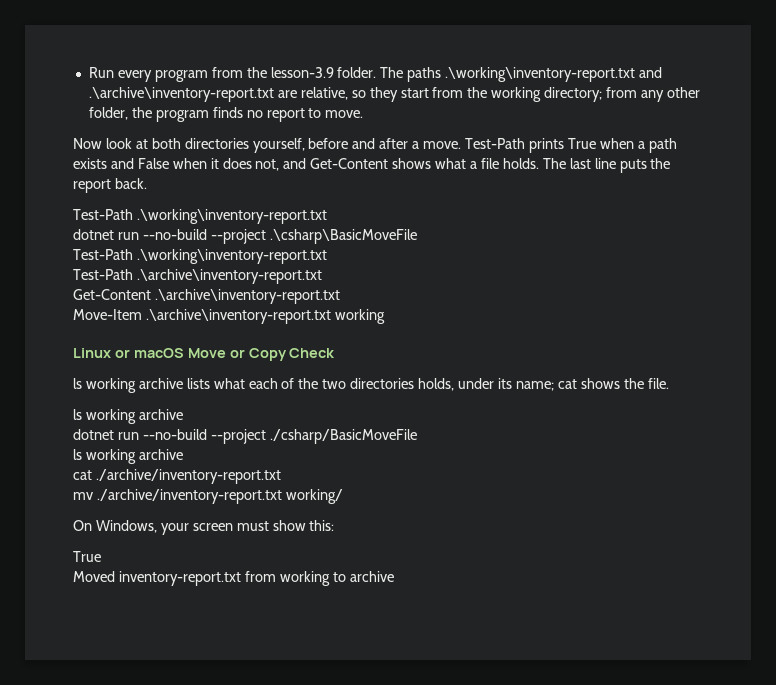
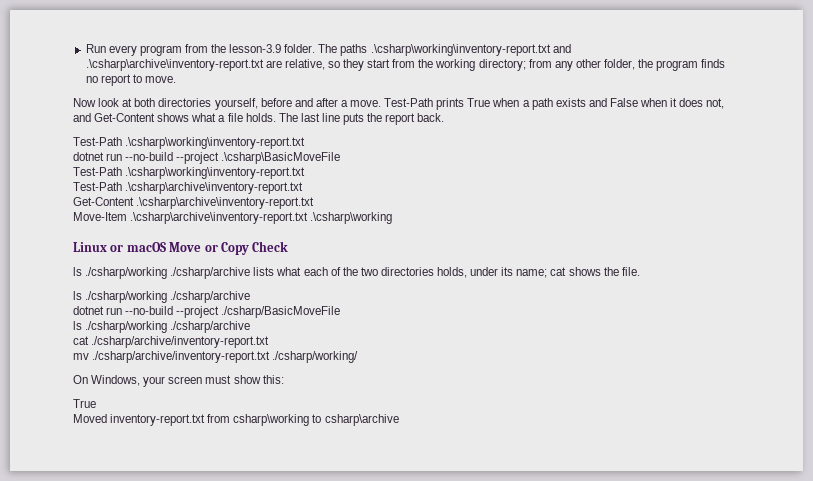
- The paths .\working\inventory-report.txt and .\archive\inventory-report.txt are relative, so they start from the working directory; from any other folder, the program finds no report to move.
+ The paths .\csharp\working\inventory-report.txt and .\csharp\archive\inventory-report.txt are relative, so they start from the working directory; from any other folder, the program finds no report to move.
  The last line puts the report back.
- Test-Path .\working\inventory-report.txt
+ Test-Path .\csharp\working\inventory-report.txt
  dotnet run --no-build --project .\csharp\BasicMoveFile
- Test-Path .\working\inventory-report.txt
- Test-Path .\archive\inventory-report.txt
- Get-Content .\archive\inventory-report.txt
+ Test-Path .\csharp\working\inventory-report.txt
+ Test-Path .\csharp\archive\inventory-report.txt
+ Get-Content .\csharp\archive\inventory-report.txt
- Move-Item .\archive\inventory-report.txt working
+ Move-Item .\csharp\archive\inventory-report.txt .\csharp\working
- ls working archive lists what each of the two directories holds, under its name; cat shows the file.
- ls working archive
+ ls ./csharp/working ./csharp/archive lists what each of the two directories holds, under its name; cat shows the file.
+ ls ./csharp/working ./csharp/archive
  dotnet run --no-build --project ./csharp/BasicMoveFile
- ls working archive
- cat ./archive/inventory-report.txt
+ ls ./csharp/working ./csharp/archive
+ cat ./csharp/archive/inventory-report.txt
- mv ./archive/inventory-report.txt working/
+ mv ./csharp/archive/inventory-report.txt ./csharp/working/
- Moved inventory-report.txt from working to archive
+ Moved inventory-report.txt from csharp\working to csharp\archive

